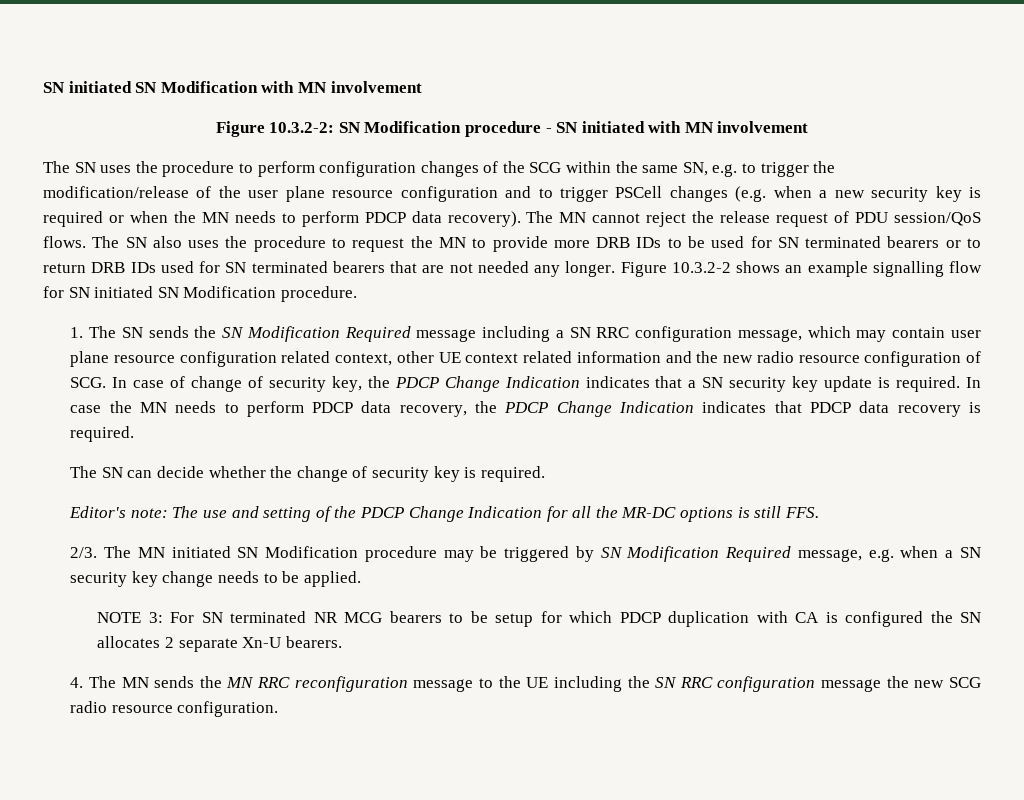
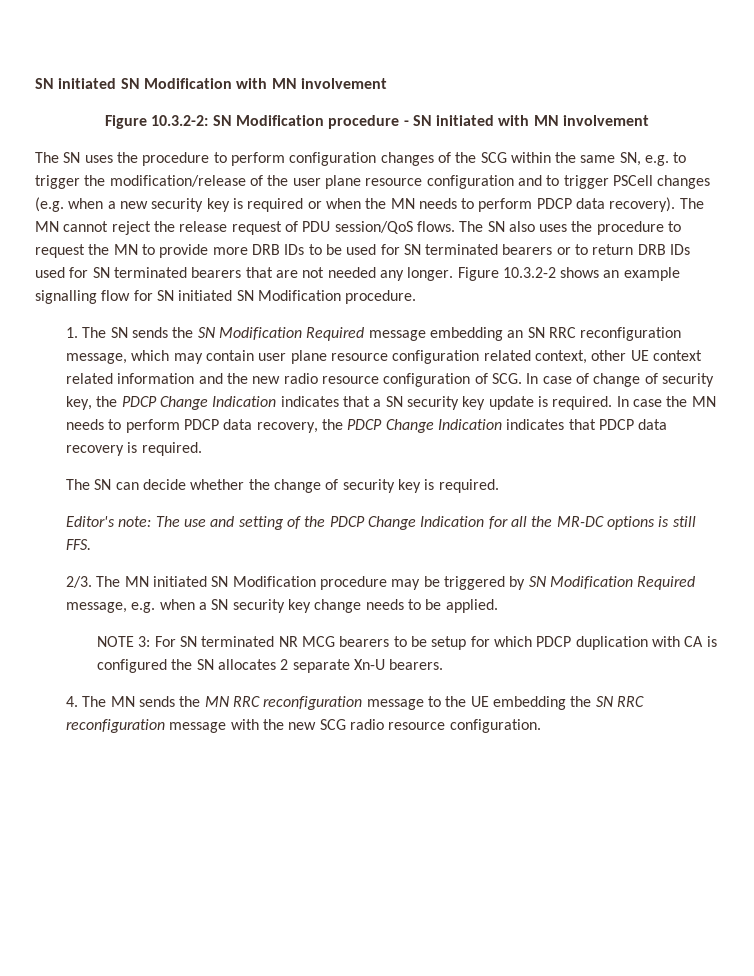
- 1. The SN sends the SN Modification Required message including a SN RRC configuration message, which may contain user plane resource configuration related context, other UE context related information and the new radio resource configuration of SCG. In case of change of security key, the PDCP Change Indication indicates that a SN security key update is required.
+ 1. The SN sends the SN Modification Required message embedding an SN RRC reconfiguration message, which may contain user plane resource configuration related context, other UE context related information and the new radio resource configuration of SCG. In case of change of security key, the PDCP Change Indication indicates that a SN security key update is required.
- 4. The MN sends the MN RRC reconfiguration message to the UE including the SN RRC configuration message the new SCG radio resource configuration.
+ 4. The MN sends the MN RRC reconfiguration message to the UE embedding the SN RRC reconfiguration message with the new SCG radio resource configuration.

